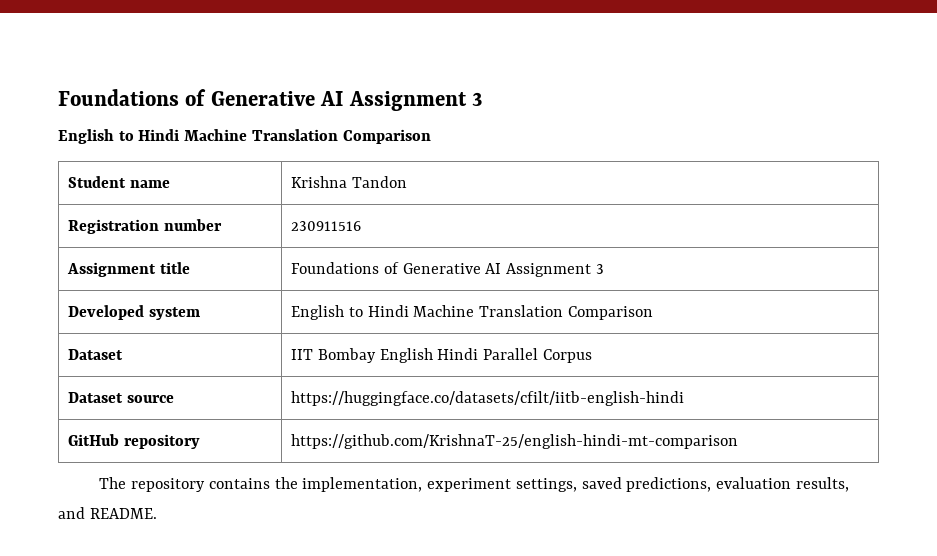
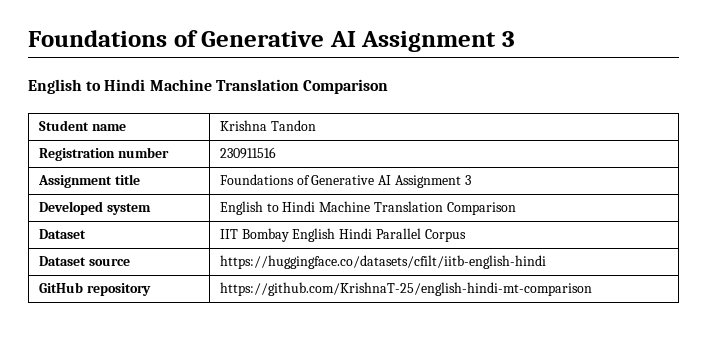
- The repository contains the implementation, experiment settings, saved predictions, evaluation results, and README.

